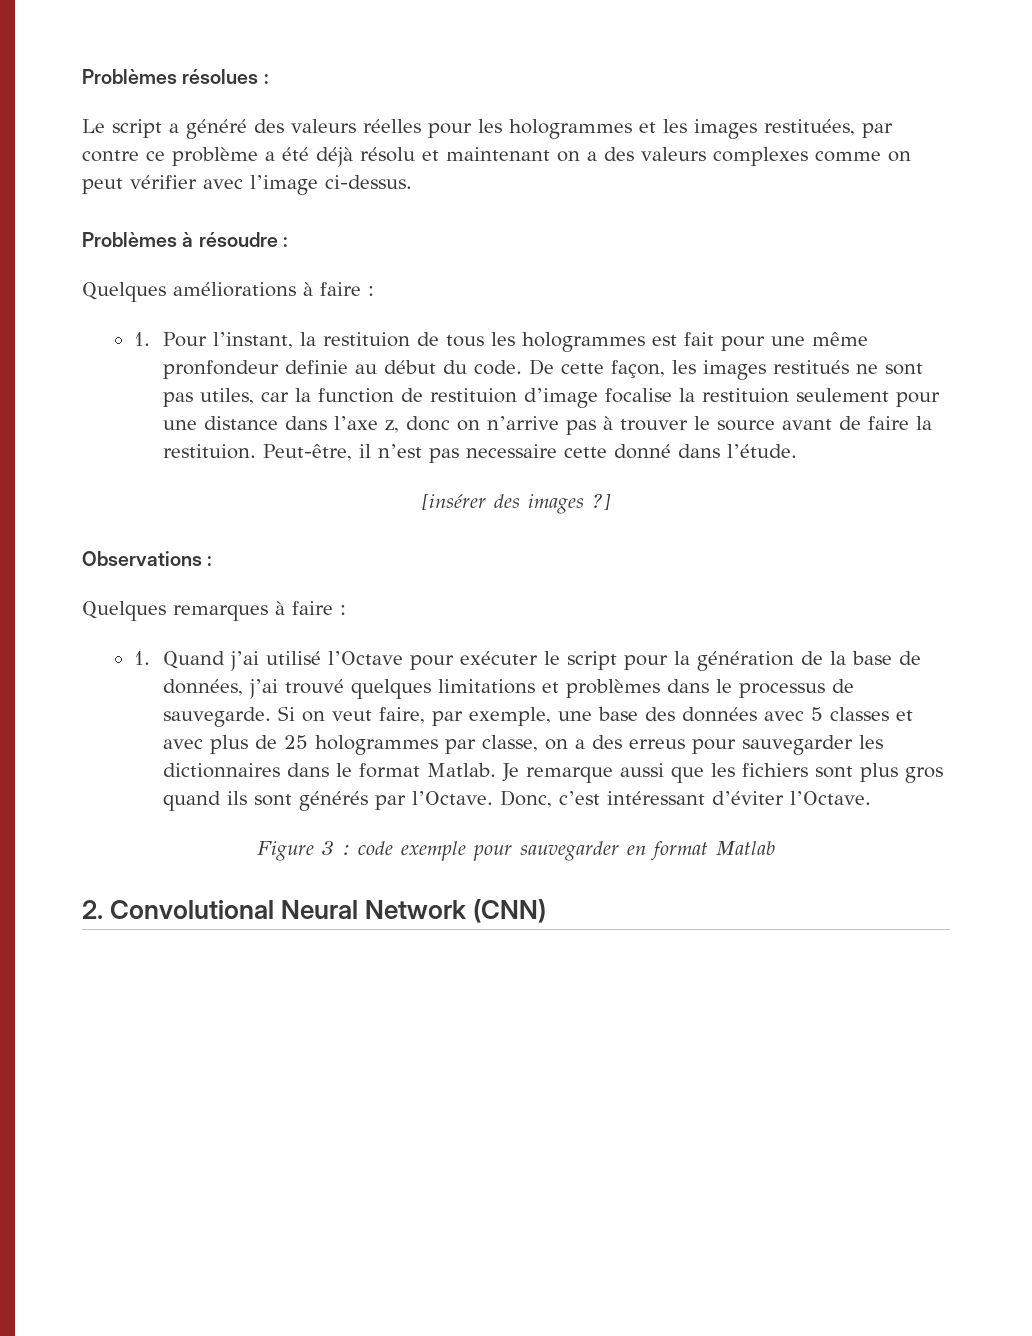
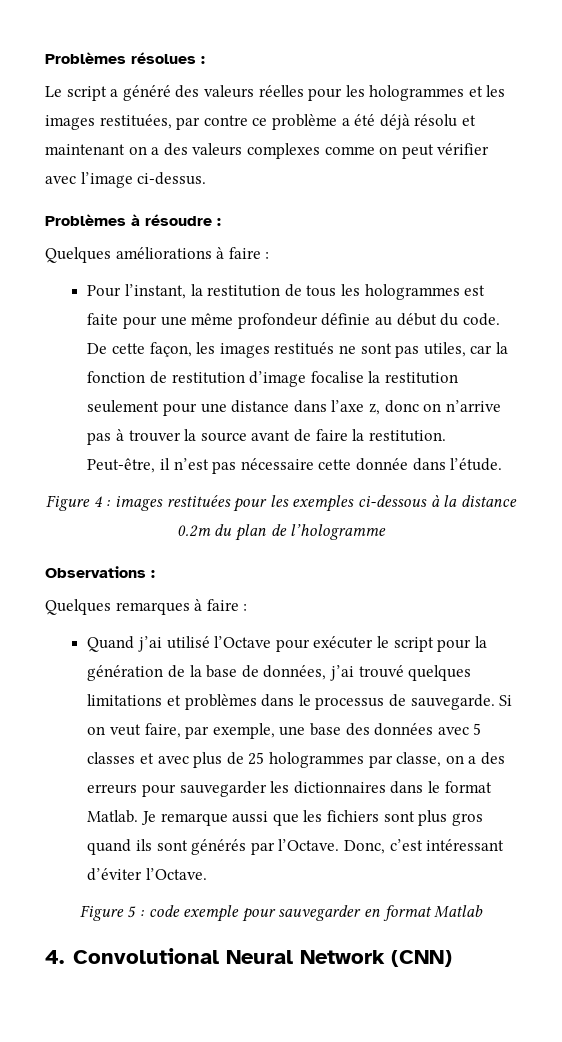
- 1. Pour l’instant, la restituion de tous les hologrammes est fait pour une même pronfondeur definie au début du code.
+ Pour l’instant, la restitution de tous les hologrammes est faite pour une même profondeur définie au début du code.
- De cette façon, les images restitués ne sont pas utiles, car la function de restituion d’image focalise la restituion seulement pour une distance dans l’axe z, donc on n’arrive pas à trouver le source avant de faire la restituion.
+ De cette façon, les images restitués ne sont pas utiles, car la fonction de restitution d’image focalise la restitution seulement pour une distance dans l’axe z, donc on n’arrive pas à trouver la source avant de faire la restitution.
- Peut-être, il n’est pas necessaire cette donné dans l’étude.
+ Peut-être, il n’est pas nécessaire cette donnée dans l’étude.
- [insérer des images ?]
+ Figure 4 : images restituées pour les exemples ci-dessous à la distance 0.2m du plan de l’hologramme
- 1. Quand j’ai utilisé l’Octave pour exécuter le script pour la génération de la base de données, j’ai trouvé quelques limitations et problèmes dans le processus de sauvegarde.
+ Quand j’ai utilisé l’Octave pour exécuter le script pour la génération de la base de données, j’ai trouvé quelques limitations et problèmes dans le processus de sauvegarde.
- Si on veut faire, par exemple, une base des données avec 5 classes et avec plus de 25 hologrammes par classe, on a des erreus pour sauvegarder les dictionnaires dans le format Matlab.
+ Si on veut faire, par exemple, une base des données avec 5 classes et avec plus de 25 hologrammes par classe, on a des erreurs pour sauvegarder les dictionnaires dans le format Matlab.
- Figure 3 : code exemple pour sauvegarder en format Matlab
+ Figure 5 : code exemple pour sauvegarder en format Matlab
- 2. Convolutional Neural Network (CNN)
+ 4. Convolutional Neural Network (CNN)

